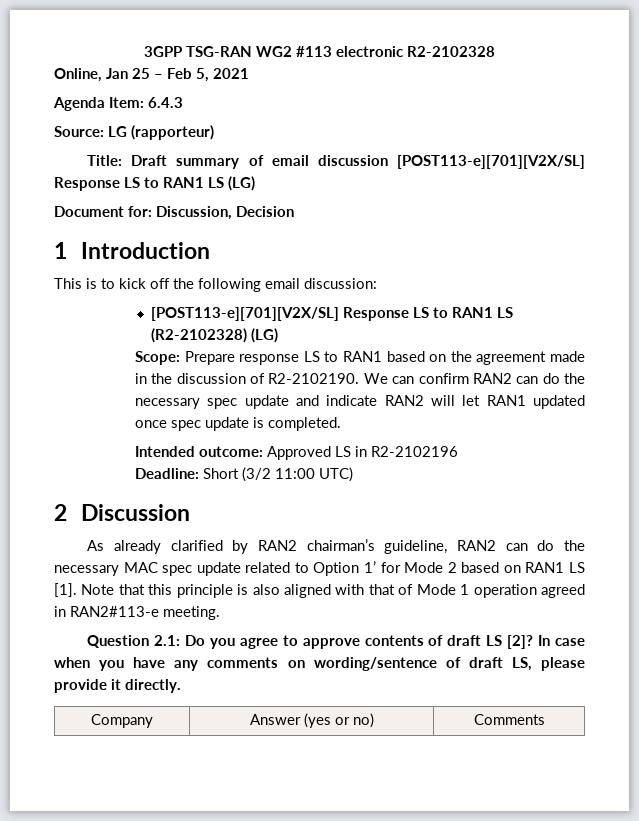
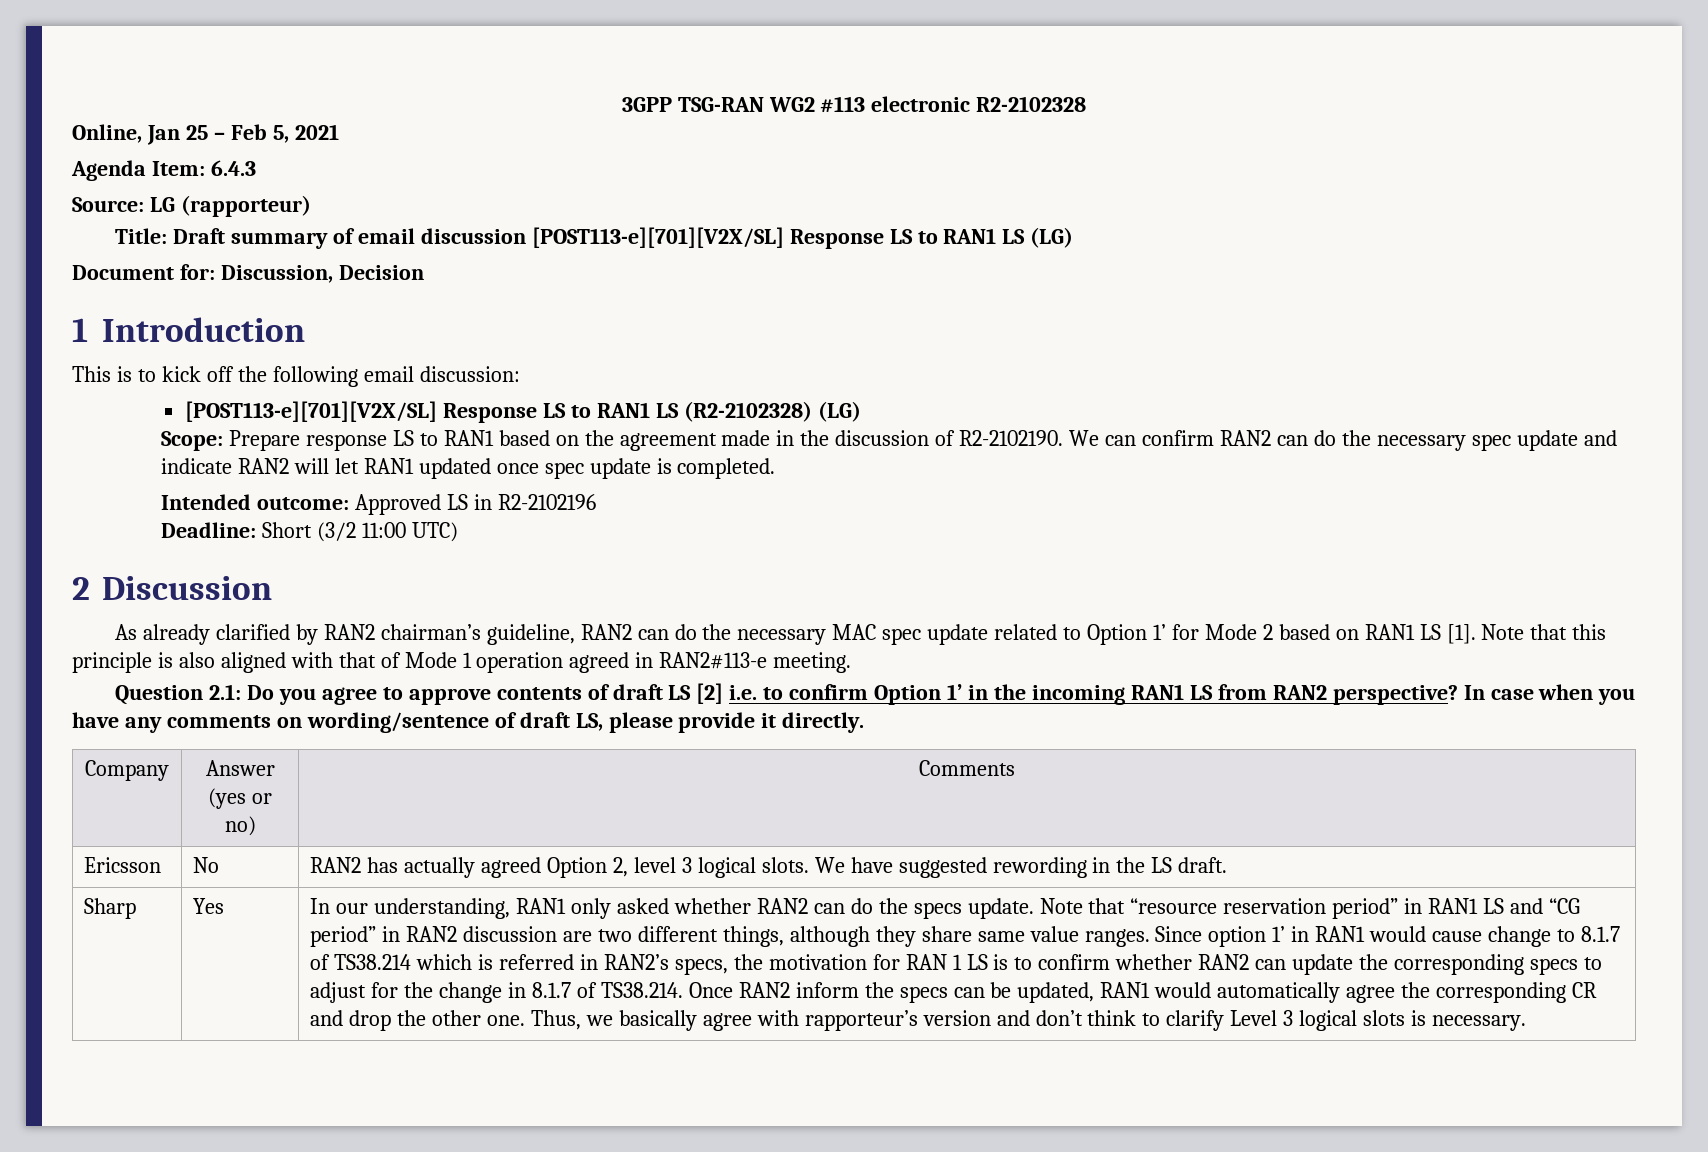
- Question 2.1: Do you agree to approve contents of draft LS [2]?
+ Question 2.1: Do you agree to approve contents of draft LS [2] i.e. to confirm Option 1’ in the incoming RAN1 LS from RAN2 perspective?
+ Ericsson | No | RAN2 has actually agreed Option 2, level 3 logical slots. We have suggested rewording in the LS draft.
+ Sharp | Yes | In our understanding, RAN1 only asked whether RAN2 can do the specs update. Note that “resource reservation period” in RAN1 LS and “CG period” in RAN2 discussion are two different things, although they share same value ranges. Since option 1’ in RAN1 would cause change to 8.1.7 of TS38.214 which is referred in RAN2’s specs, the motivation for RAN 1 LS is to confirm whether RAN2 can update the corresponding specs to adjust for the change in 8.1.7 of TS38.214. Once RAN2 inform the specs can be updated, RAN1 would automatically agree the corresponding CR and drop the other one. Thus, we basically agree with rapporteur’s version and don’t think to clarify Level 3 logical slots is necessary.

